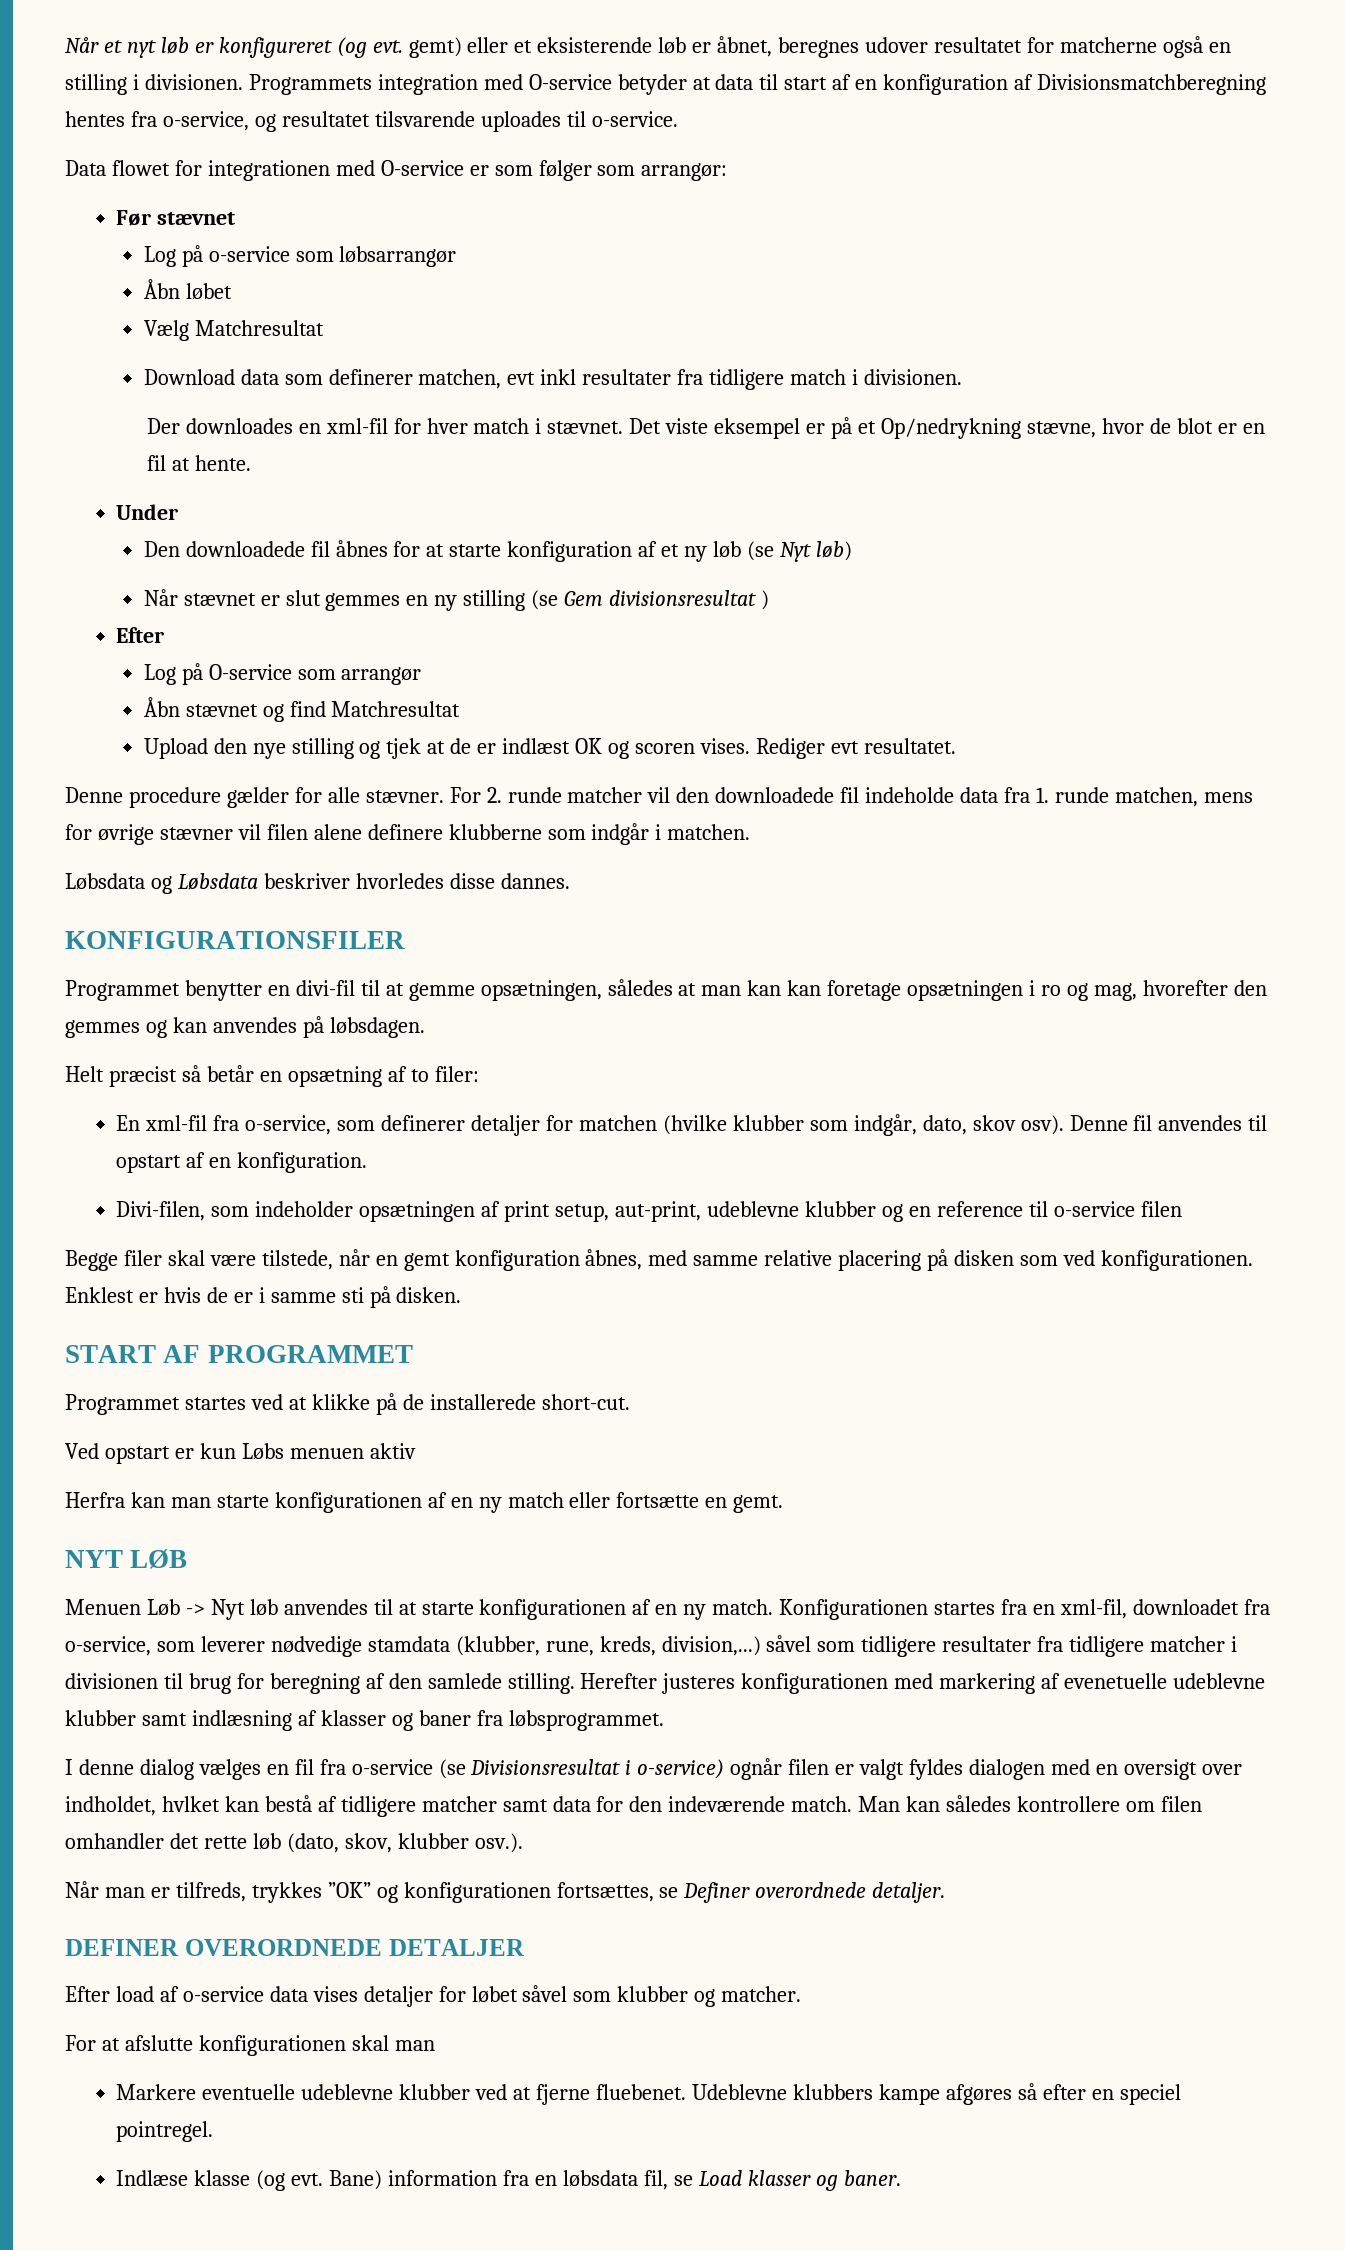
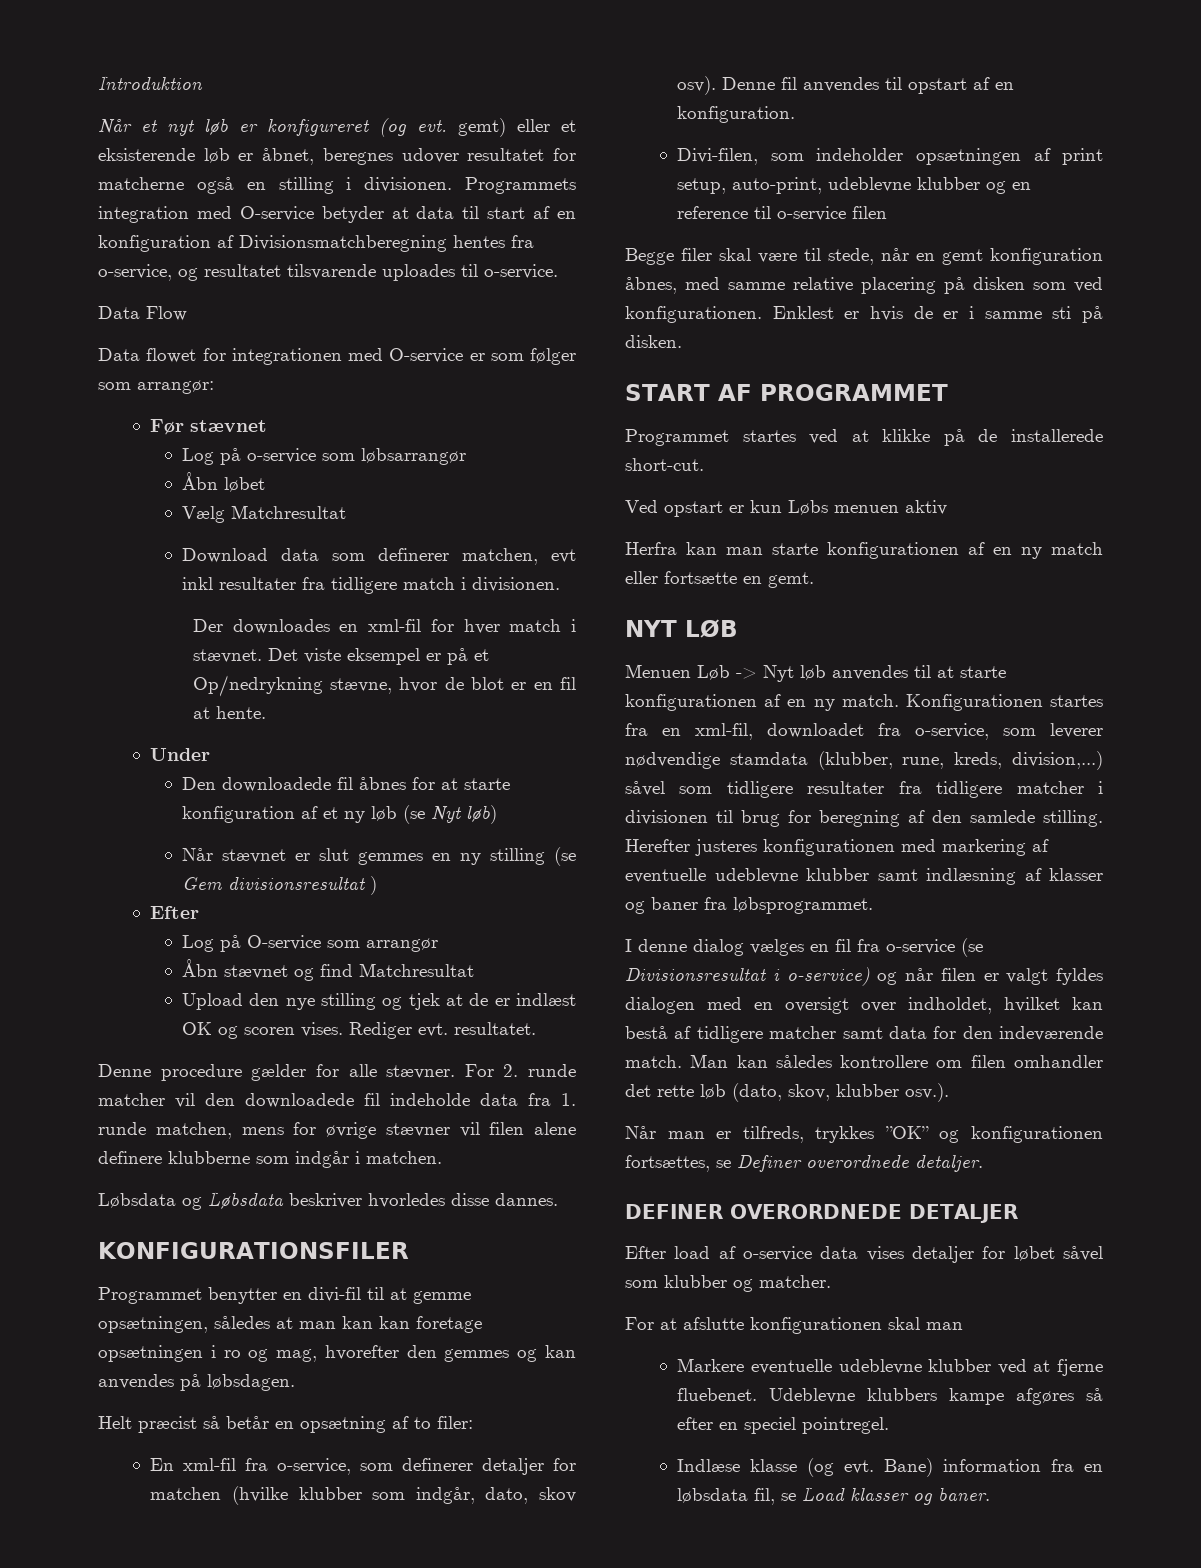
+ Introduktion
+ Data Flow
- Rediger evt resultatet.
+ Rediger evt. resultatet.
- Divi-filen, som indeholder opsætningen af print setup, aut-print, udeblevne klubber og en reference til o-service filen
+ Divi-filen, som indeholder opsætningen af print setup, auto-print, udeblevne klubber og en reference til o-service filen
- Begge filer skal være tilstede, når en gemt konfiguration åbnes, med samme relative placering på disken som ved konfigurationen.
+ Begge filer skal være til stede, når en gemt konfiguration åbnes, med samme relative placering på disken som ved konfigurationen.
- Konfigurationen startes fra en xml-fil, downloadet fra o-service, som leverer nødvedige stamdata (klubber, rune, kreds, division,...) såvel som tidligere resultater fra tidligere matcher i divisionen til brug for beregning af den samlede stilling.
+ Konfigurationen startes fra en xml-fil, downloadet fra o-service, som leverer nødvendige stamdata (klubber, rune, kreds, division,...) såvel som tidligere resultater fra tidligere matcher i divisionen til brug for beregning af den samlede stilling.
- Herefter justeres konfigurationen med markering af evenetuelle udeblevne klubber samt indlæsning af klasser og baner fra løbsprogrammet.
+ Herefter justeres konfigurationen med markering af eventuelle udeblevne klubber samt indlæsning af klasser og baner fra løbsprogrammet.
- I denne dialog vælges en fil fra o-service (se Divisionsresultat i o-service) ognår filen er valgt fyldes dialogen med en oversigt over indholdet, hvlket kan bestå af tidligere matcher samt data for den indeværende match.
+ I denne dialog vælges en fil fra o-service (se Divisionsresultat i o-service) og når filen er valgt fyldes dialogen med en oversigt over indholdet, hvilket kan bestå af tidligere matcher samt data for den indeværende match.

